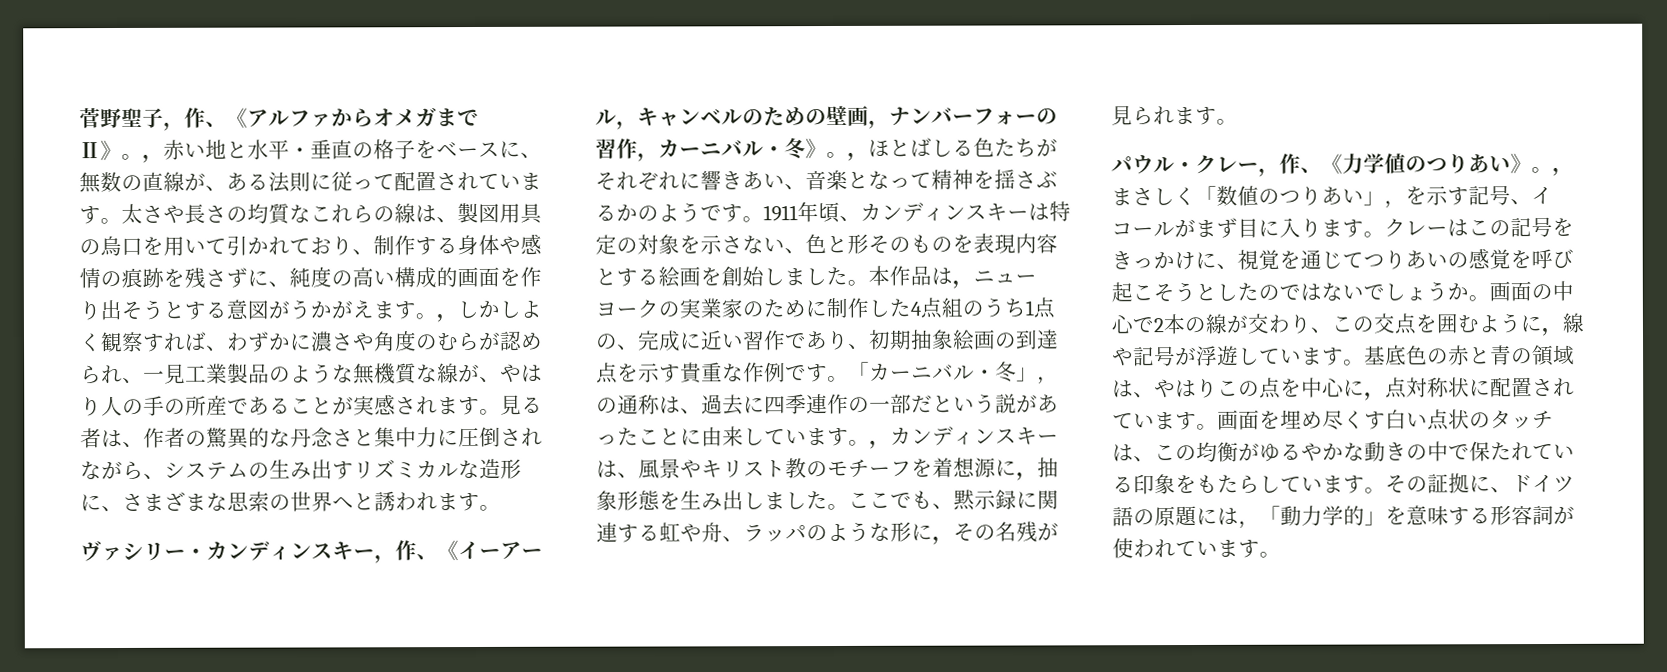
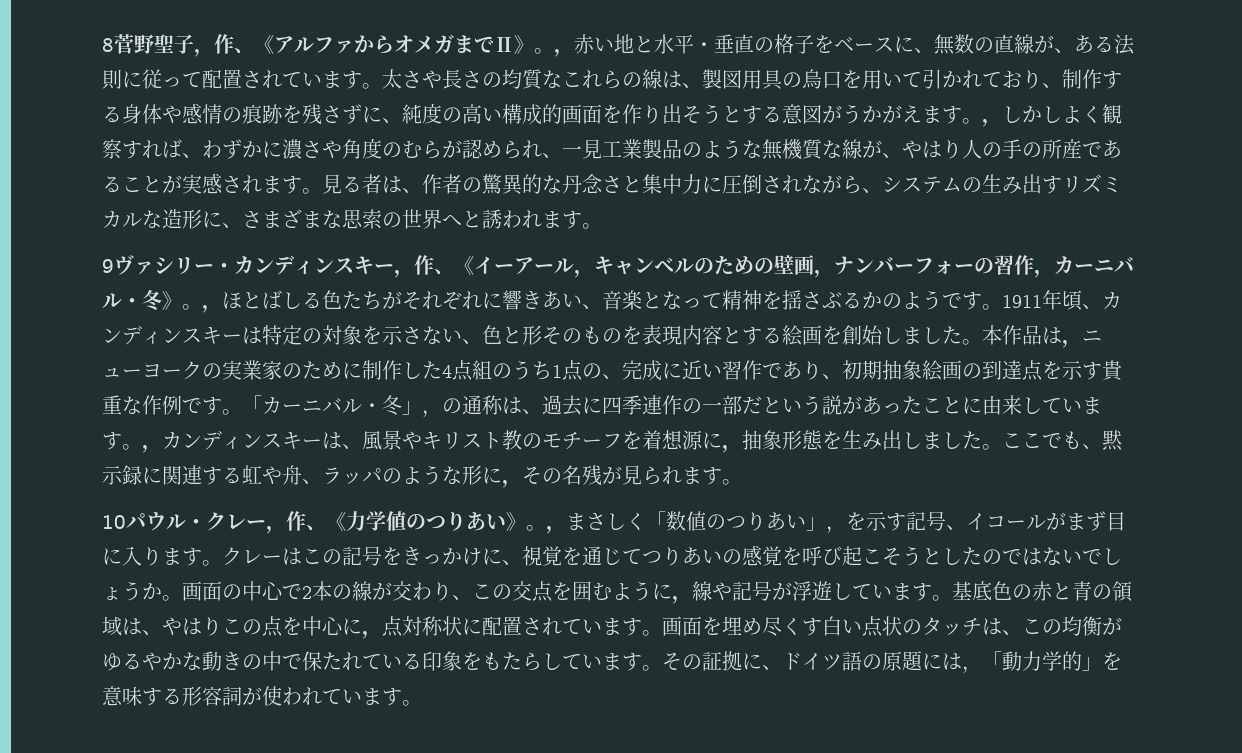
- 菅野聖子，作、《アルファからオメガまでⅡ》。
+ 8菅野聖子，作、《アルファからオメガまでⅡ》。
- ヴァシリー・カンディンスキー，作、《イーアール，キャンベルのための壁画，ナンバーフォーの習作，カーニバル・冬》。
+ 9ヴァシリー・カンディンスキー，作、《イーアール，キャンベルのための壁画，ナンバーフォーの習作，カーニバル・冬》。
- パウル・クレー，作、《力学値のつりあい》。
+ 10パウル・クレー，作、《力学値のつりあい》。

